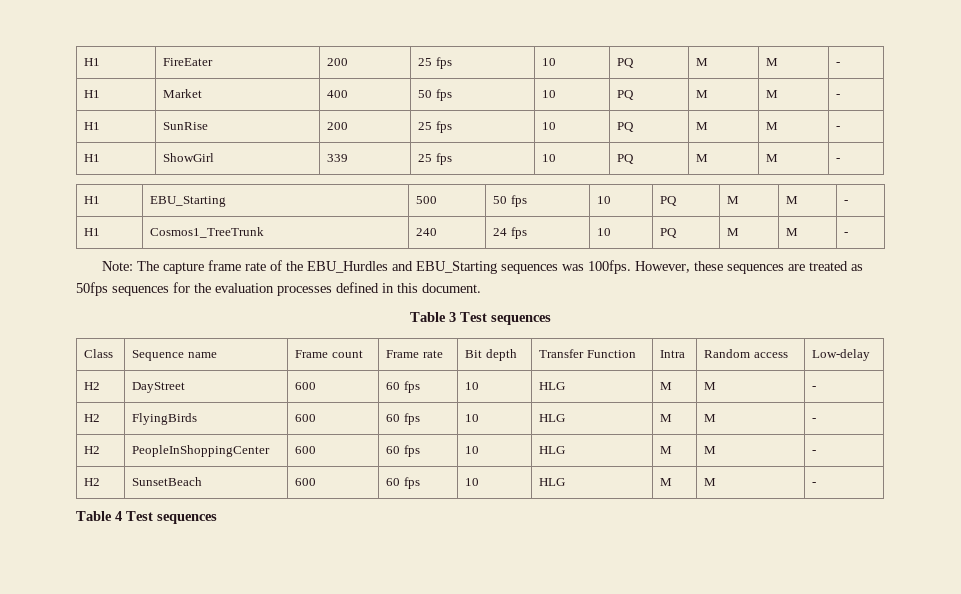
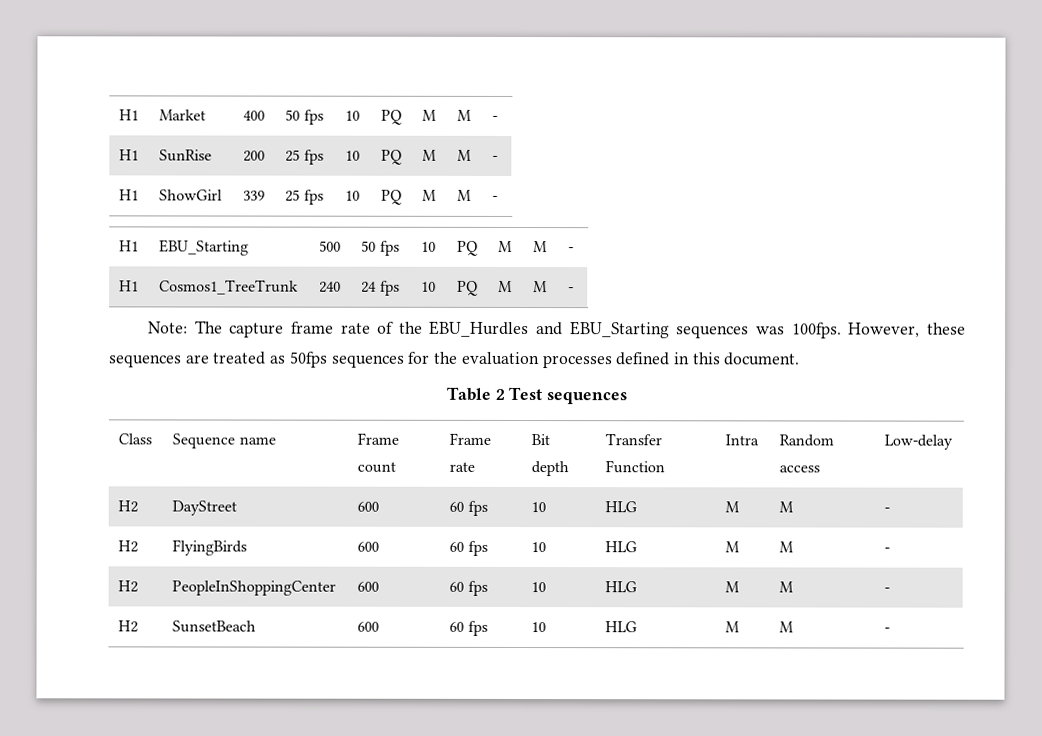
- H1 | FireEater | 200 | 25 fps | 10 | PQ | M | M | -
- Table 3 Test sequences
+ Table 2 Test sequences
- Table 4 Test sequences

